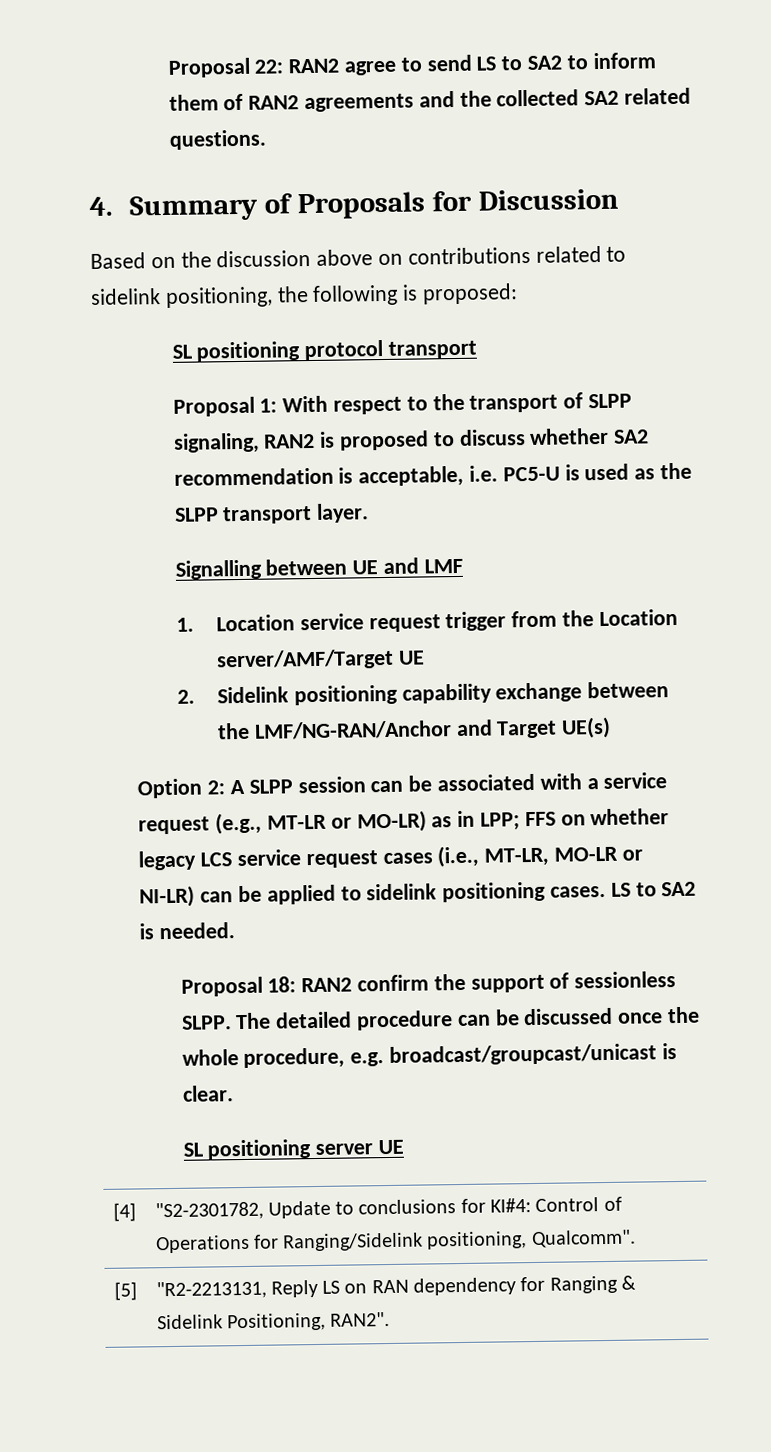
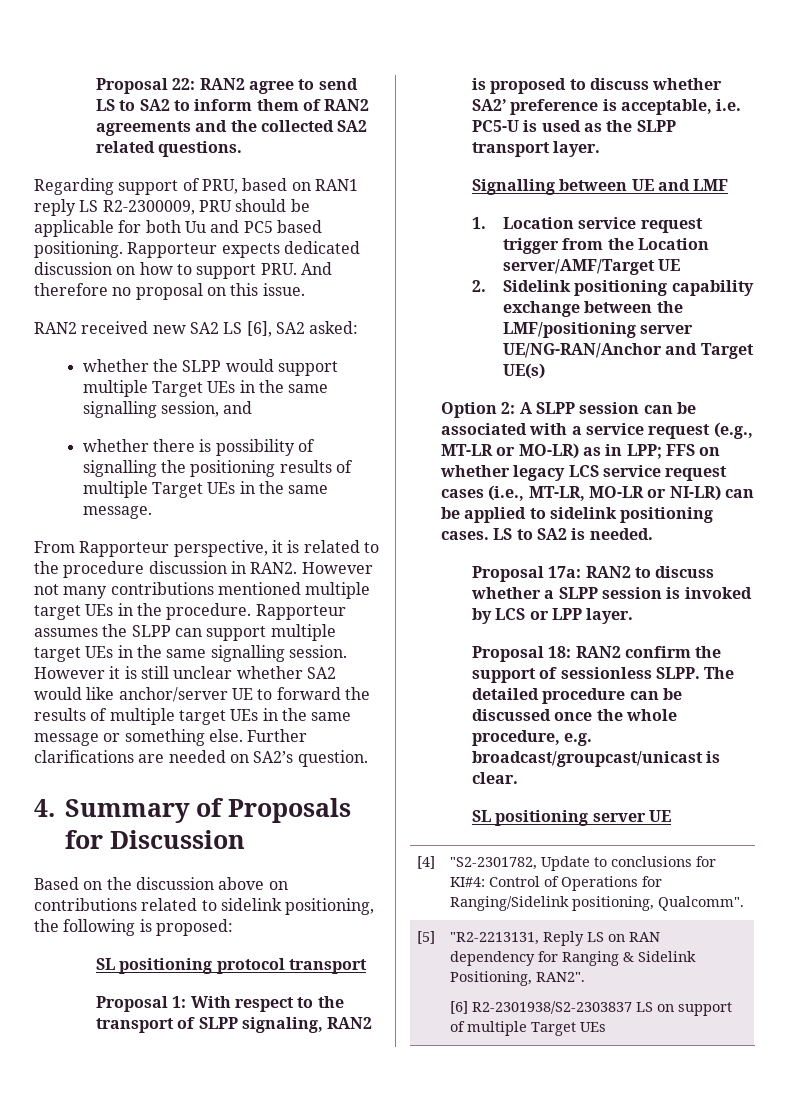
+ Regarding support of PRU, based on RAN1 reply LS R2-2300009, PRU should be applicable for both Uu and PC5 based positioning. Rapporteur expects dedicated discussion on how to support PRU. And therefore no proposal on this issue.
+ RAN2 received new SA2 LS [6], SA2 asked:
+ whether the SLPP would support multiple Target UEs in the same signalling session, and
+ whether there is possibility of signalling the positioning results of multiple Target UEs in the same message.
+ From Rapporteur perspective, it is related to the procedure discussion in RAN2. However not many contributions mentioned multiple target UEs in the procedure. Rapporteur assumes the SLPP can support multiple target UEs in the same signalling session. However it is still unclear whether SA2 would like anchor/server UE to forward the results of multiple target UEs in the same message or something else. Further clarifications are needed on SA2’s question.
- Proposal 1: With respect to the transport of SLPP signaling, RAN2 is proposed to discuss whether SA2 recommendation is acceptable, i.e. PC5-U is used as the SLPP transport layer.
+ Proposal 1: With respect to the transport of SLPP signaling, RAN2 is proposed to discuss whether SA2’ preference is acceptable, i.e. PC5-U is used as the SLPP transport layer.
- 2. Sidelink positioning capability exchange between the LMF/NG-RAN/Anchor and Target UE(s)
+ 2. Sidelink positioning capability exchange between the LMF/positioning server UE/NG-RAN/Anchor and Target UE(s)
+ Proposal 17a: RAN2 to discuss whether a SLPP session is invoked by LCS or LPP layer.
  [5] | "R2-2213131, Reply LS on RAN dependency for Ranging & Sidelink Positioning, RAN2".
+ [6] R2-2301938/S2-2303837 LS on support of multiple Target UEs

